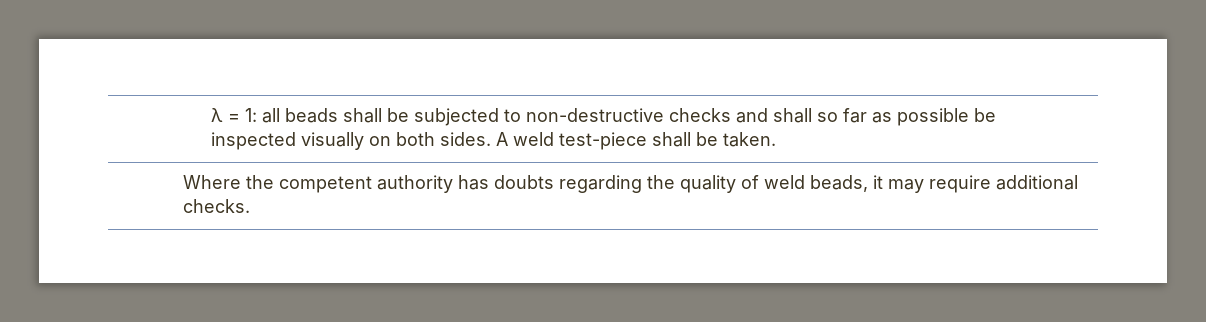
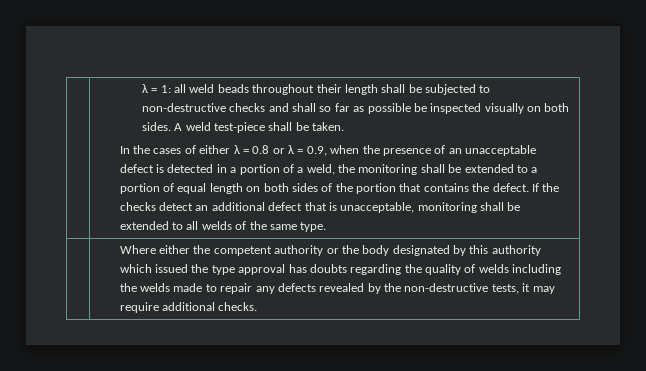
- λ = 1: all beads shall be subjected to non-destructive checks and shall so far as possible be inspected visually on both sides.
+ λ = 1: all weld beads throughout their length shall be subjected to non-destructive checks and shall so far as possible be inspected visually on both sides.
+ In the cases of either λ = 0.8 or λ = 0.9, when the presence of an unacceptable defect is detected in a portion of a weld, the monitoring shall be extended to a portion of equal length on both sides of the portion that contains the defect. If the checks detect an additional defect that is unacceptable, monitoring shall be extended to all welds of the same type.
- Where the competent authority has doubts regarding the quality of weld beads, it may require additional checks.
+ Where either the competent authority or the body designated by this authority which issued the type approval has doubts regarding the quality of welds including the welds made to repair any defects revealed by the non-destructive tests, it may require additional checks.

